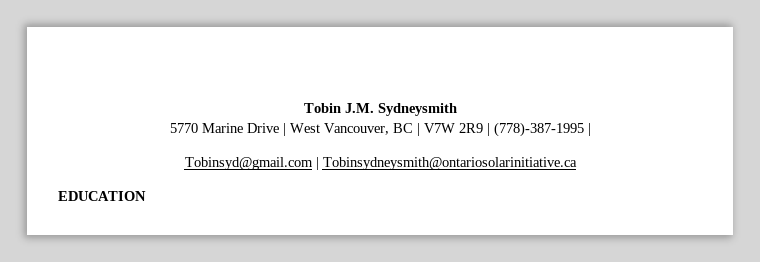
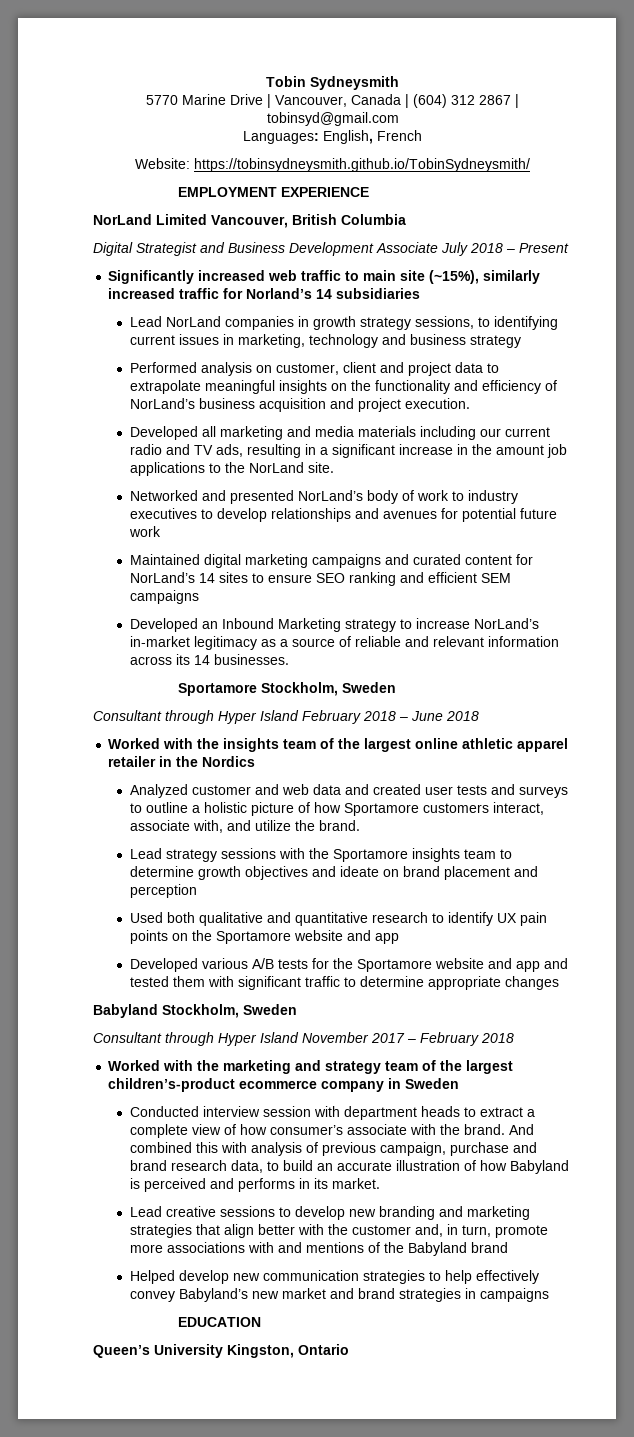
- Tobin J.M. Sydneysmith
+ Tobin Sydneysmith
- 5770 Marine Drive | West Vancouver, BC | V7W 2R9 | (778)-387-1995 |
- Tobinsyd@gmail.com | Tobinsydneysmith@ontariosolarinitiative.ca
+ 5770 Marine Drive | Vancouver, Canada | (604) 312 2867 | tobinsyd@gmail.com
+ Languages: English, French
+ Website: https://tobinsydneysmith.github.io/TobinSydneysmith/
+ EMPLOYMENT EXPERIENCE
+ NorLand Limited Vancouver, British Columbia
+ Digital Strategist and Business Development Associate July 2018 – Present
+ Significantly increased web traffic to main site (~15%), similarly increased traffic for Norland’s 14 subsidiaries
+ Lead NorLand companies in growth strategy sessions, to identifying current issues in marketing, technology and business strategy
+ Performed analysis on customer, client and project data to extrapolate meaningful insights on the functionality and efficiency of NorLand’s business acquisition and project execution.
+ Developed all marketing and media materials including our current radio and TV ads, resulting in a significant increase in the amount job applications to the NorLand site.
+ Networked and presented NorLand’s body of work to industry executives to develop relationships and avenues for potential future work
+ Maintained digital marketing campaigns and curated content for NorLand’s 14 sites to ensure SEO ranking and efficient SEM campaigns
+ Developed an Inbound Marketing strategy to increase NorLand’s in-market legitimacy as a source of reliable and relevant information across its 14 businesses.
+ Sportamore Stockholm, Sweden
+ Consultant through Hyper Island February 2018 – June 2018
+ Worked with the insights team of the largest online athletic apparel retailer in the Nordics
+ Analyzed customer and web data and created user tests and surveys to outline a holistic picture of how Sportamore customers interact, associate with, and utilize the brand.
+ Lead strategy sessions with the Sportamore insights team to determine growth objectives and ideate on brand placement and perception
+ Used both qualitative and quantitative research to identify UX pain points on the Sportamore website and app
+ Developed various A/B tests for the Sportamore website and app and tested them with significant traffic to determine appropriate changes
+ Babyland Stockholm, Sweden
+ Consultant through Hyper Island November 2017 – February 2018
+ Worked with the marketing and strategy team of the largest children’s-product ecommerce company in Sweden
+ Conducted interview session with department heads to extract a complete view of how consumer’s associate with the brand. And combined this with analysis of previous campaign, purchase and brand research data, to build an accurate illustration of how Babyland is perceived and performs in its market.
+ Lead creative sessions to develop new branding and marketing strategies that align better with the customer and, in turn, promote more associations with and mentions of the Babyland brand
+ Helped develop new communication strategies to help effectively convey Babyland’s new market and brand strategies in campaigns
  EDUCATION
+ Queen’s University Kingston, Ontario

